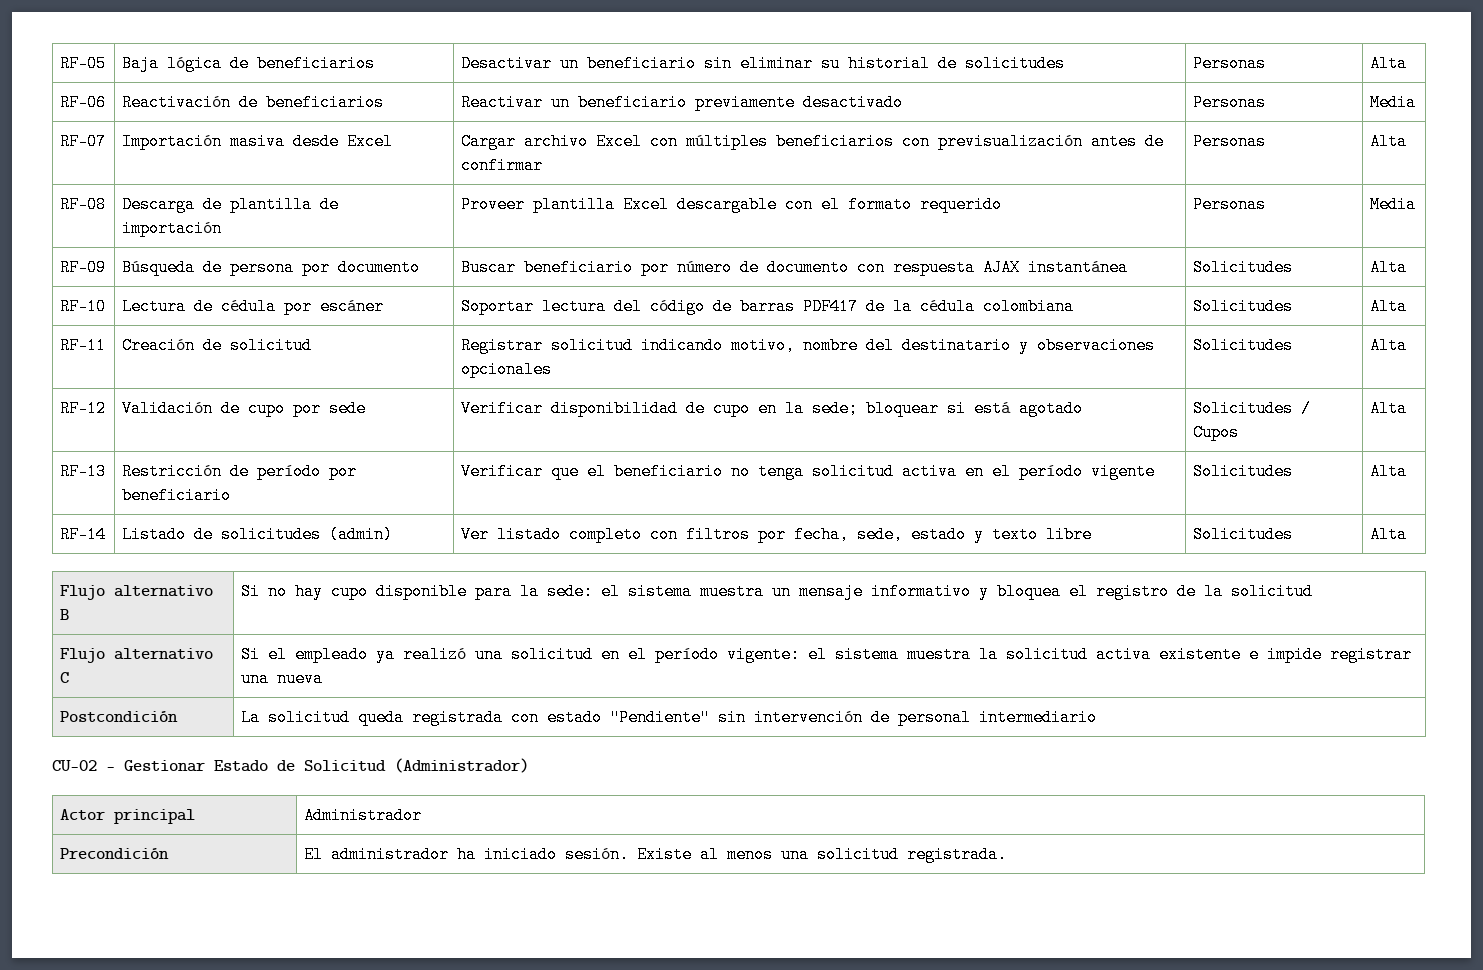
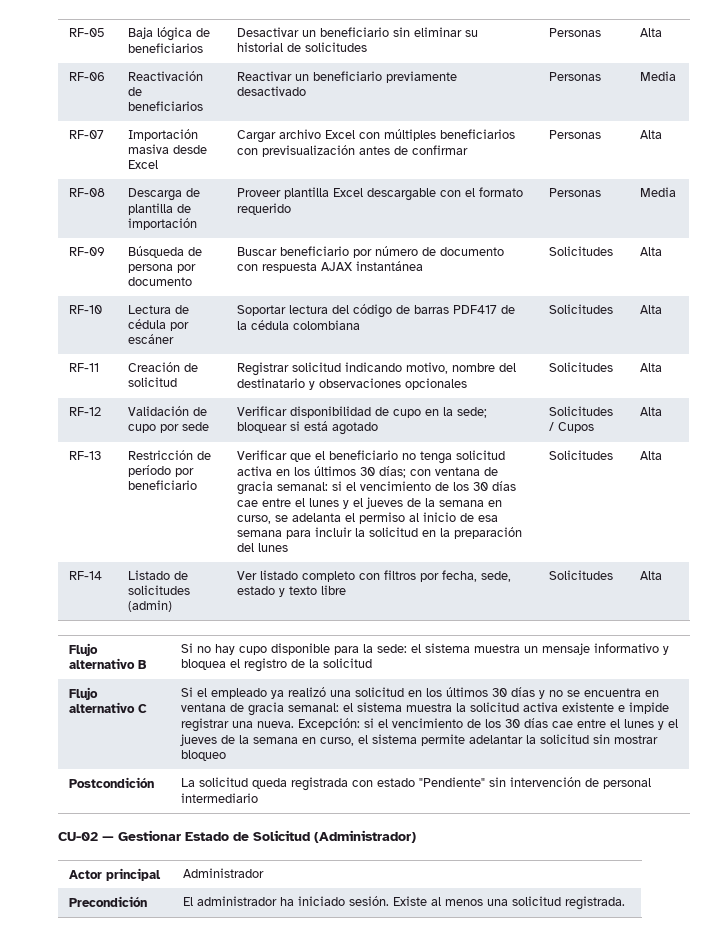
- Verificar que el beneficiario no tenga solicitud activa en el período vigente
+ Verificar que el beneficiario no tenga solicitud activa en los últimos 30 días; con ventana de gracia semanal: si el vencimiento de los 30 días cae entre el lunes y el jueves de la semana en curso, se adelanta el permiso al inicio de esa semana para incluir la solicitud en la preparación del lunes
- Si el empleado ya realizó una solicitud en el período vigente: el sistema muestra la solicitud activa existente e impide registrar una nueva
+ Si el empleado ya realizó una solicitud en los últimos 30 días y no se encuentra en ventana de gracia semanal: el sistema muestra la solicitud activa existente e impide registrar una nueva. Excepción: si el vencimiento de los 30 días cae entre el lunes y el jueves de la semana en curso, el sistema permite adelantar la solicitud sin mostrar bloqueo

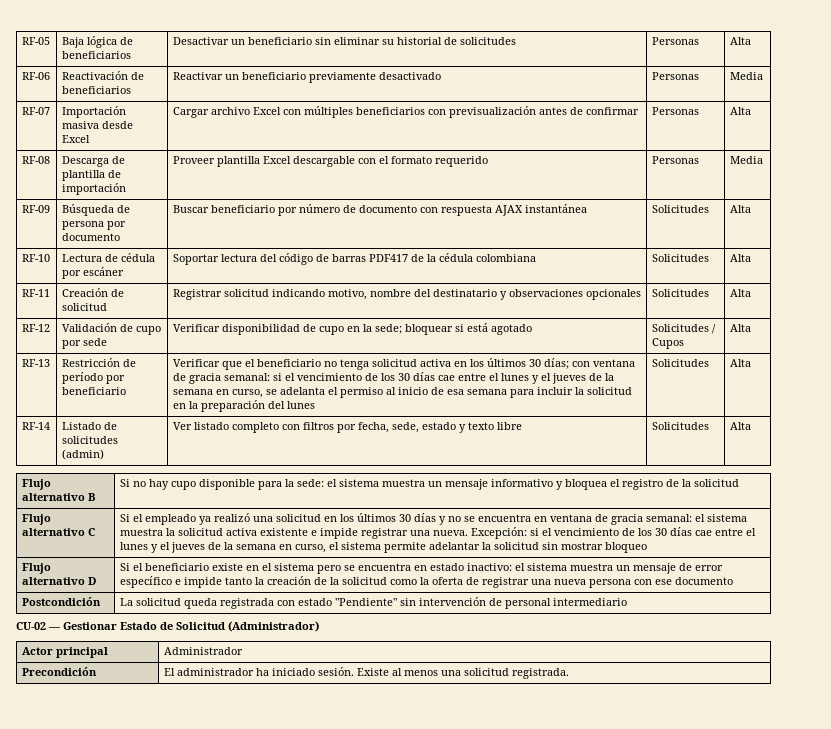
+ Flujo alternativo D | Si el beneficiario existe en el sistema pero se encuentra en estado inactivo: el sistema muestra un mensaje de error específico e impide tanto la creación de la solicitud como la oferta de registrar una nueva persona con ese documento

